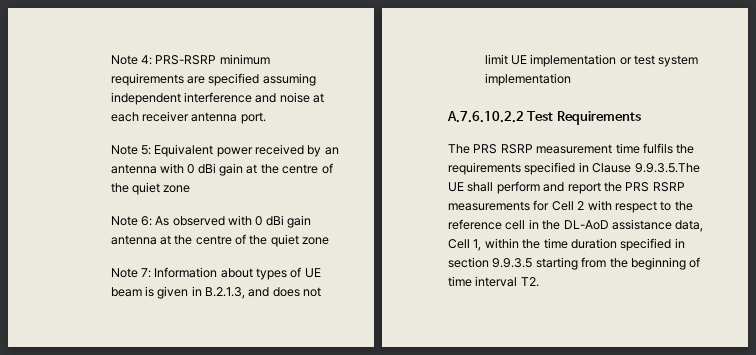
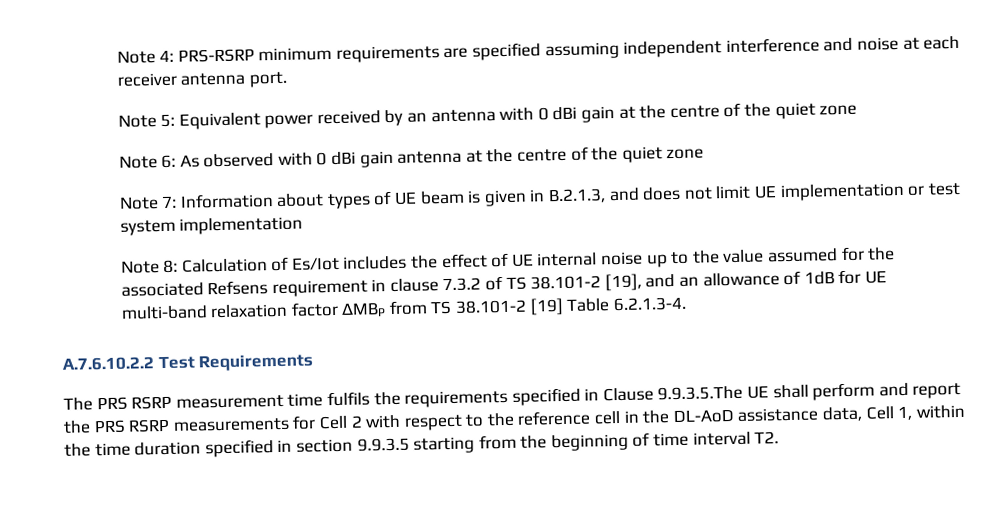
+ Note 8: Calculation of Es/Iot includes the effect of UE internal noise up to the value assumed for the associated Refsens requirement in clause 7.3.2 of TS 38.101-2 [19], and an allowance of 1dB for UE multi-band relaxation factor ΔMBP from TS 38.101-2 [19] Table 6.2.1.3-4.

